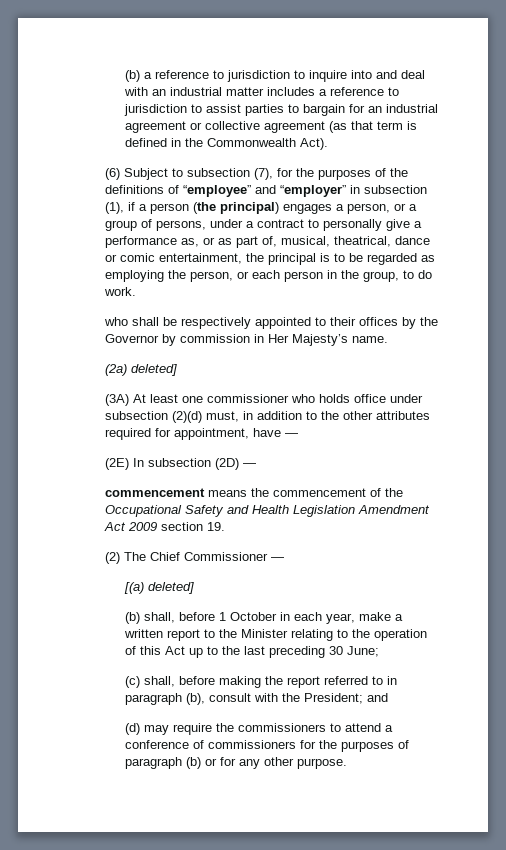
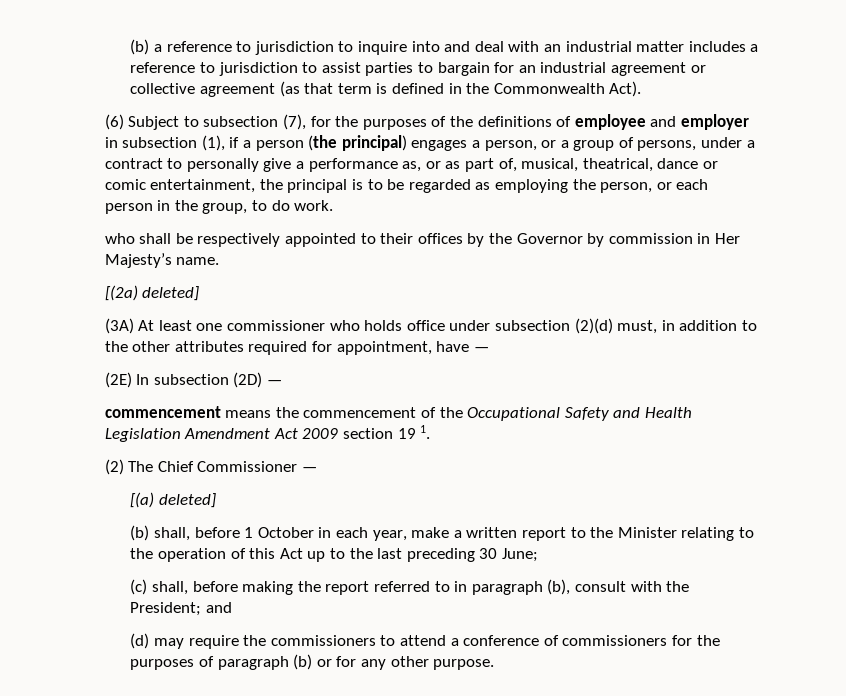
- (6) Subject to subsection (7), for the purposes of the definitions of “employee” and “employer” in subsection (1), if a person (the principal) engages a person, or a group of persons, under a contract to personally give a performance as, or as part of, musical, theatrical, dance or comic entertainment, the principal is to be regarded as employing the person, or each person in the group, to do work.
+ (6) Subject to subsection (7), for the purposes of the definitions of employee and employer in subsection (1), if a person (the principal) engages a person, or a group of persons, under a contract to personally give a performance as, or as part of, musical, theatrical, dance or comic entertainment, the principal is to be regarded as employing the person, or each person in the group, to do work.
- (2a) deleted]
+ [(2a) deleted]
- commencement means the commencement of the Occupational Safety and Health Legislation Amendment Act 2009 section 19.
+ commencement means the commencement of the Occupational Safety and Health Legislation Amendment Act 2009 section 19 1.

